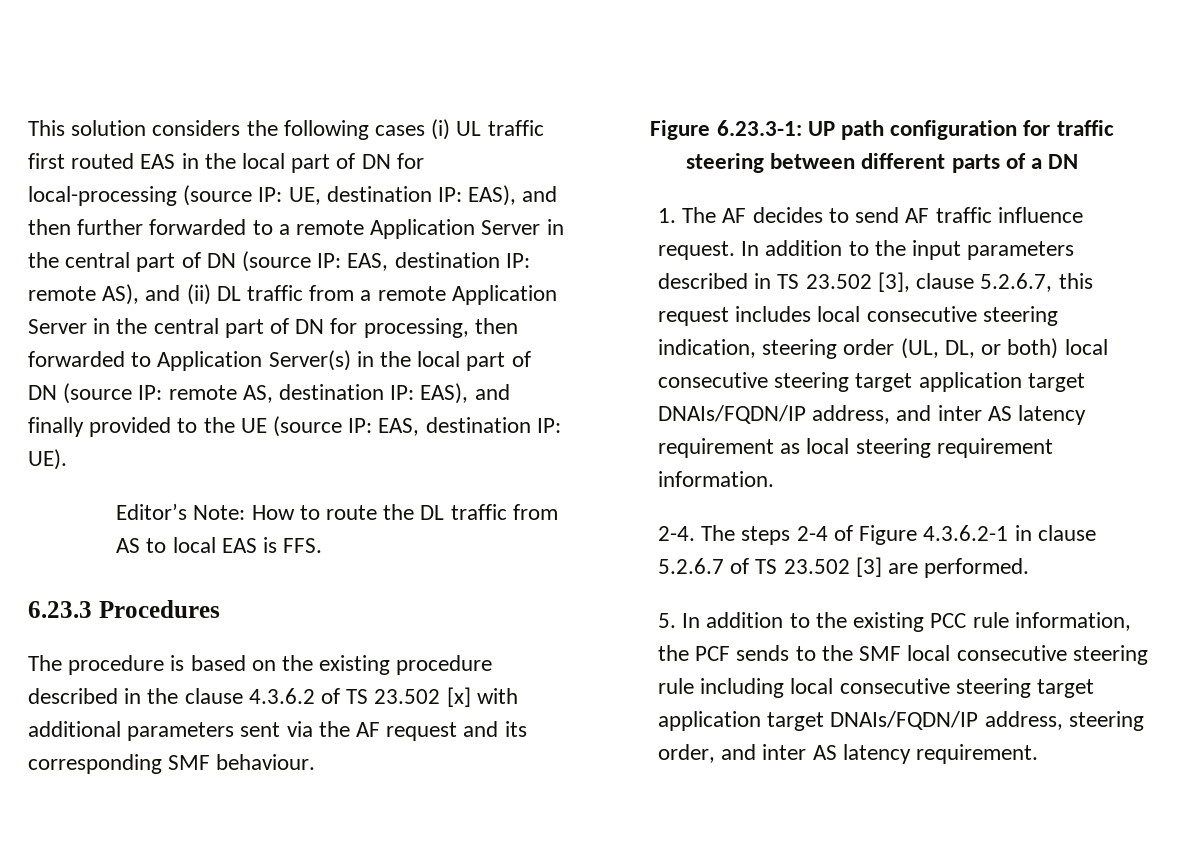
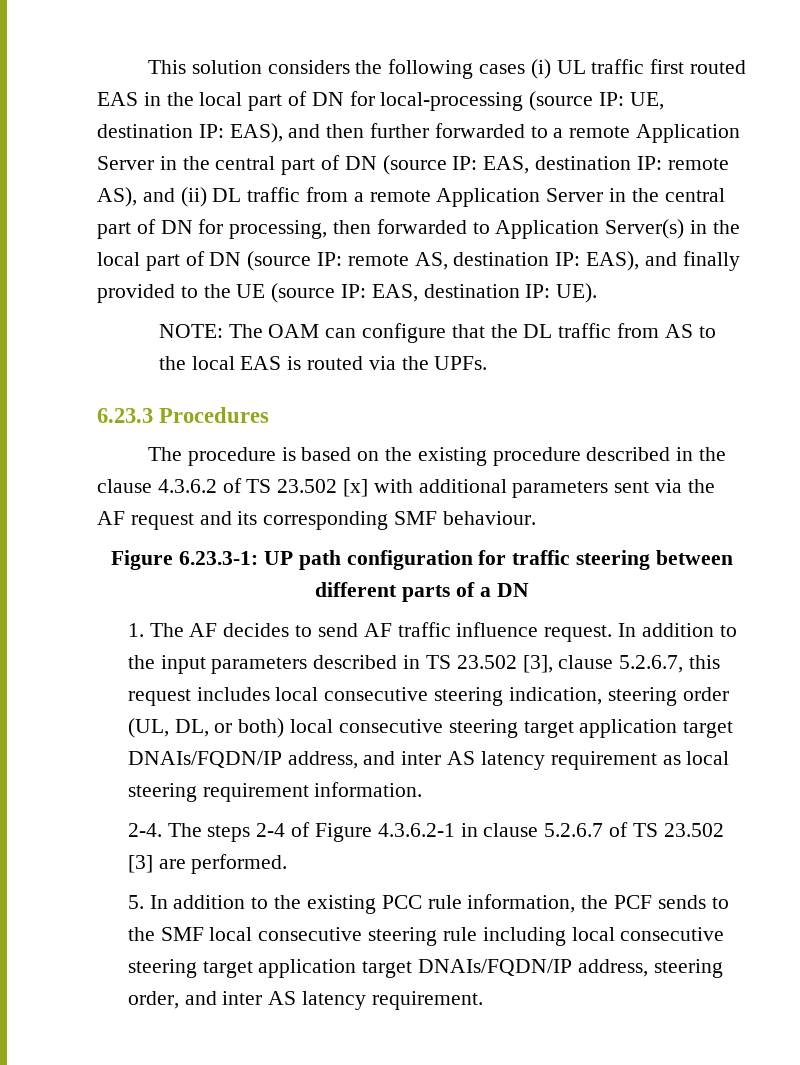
- Editor’s Note: How to route the DL traffic from AS to local EAS is FFS.
+ NOTE: The OAM can configure that the DL traffic from AS to the local EAS is routed via the UPFs.

